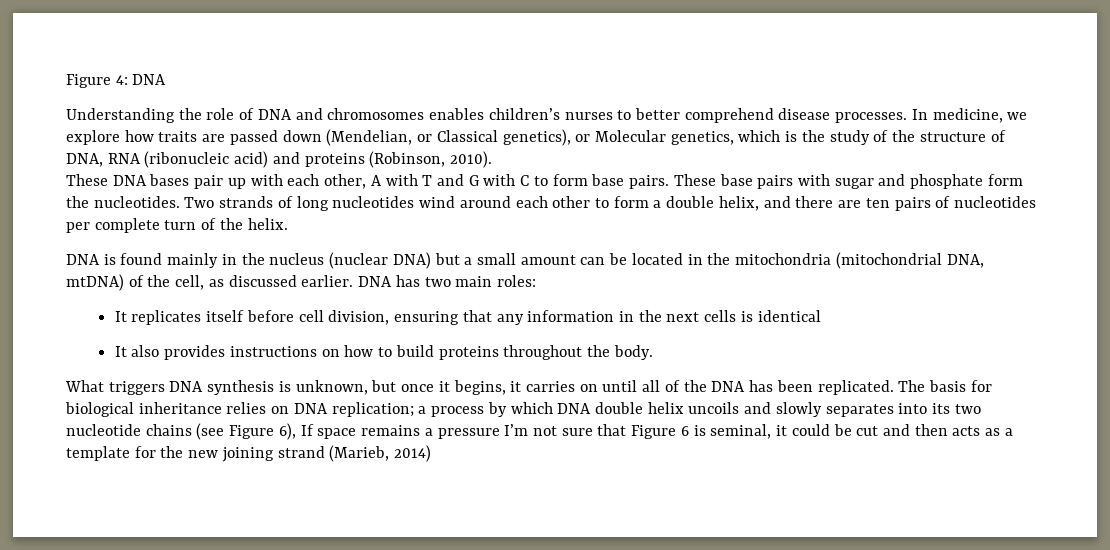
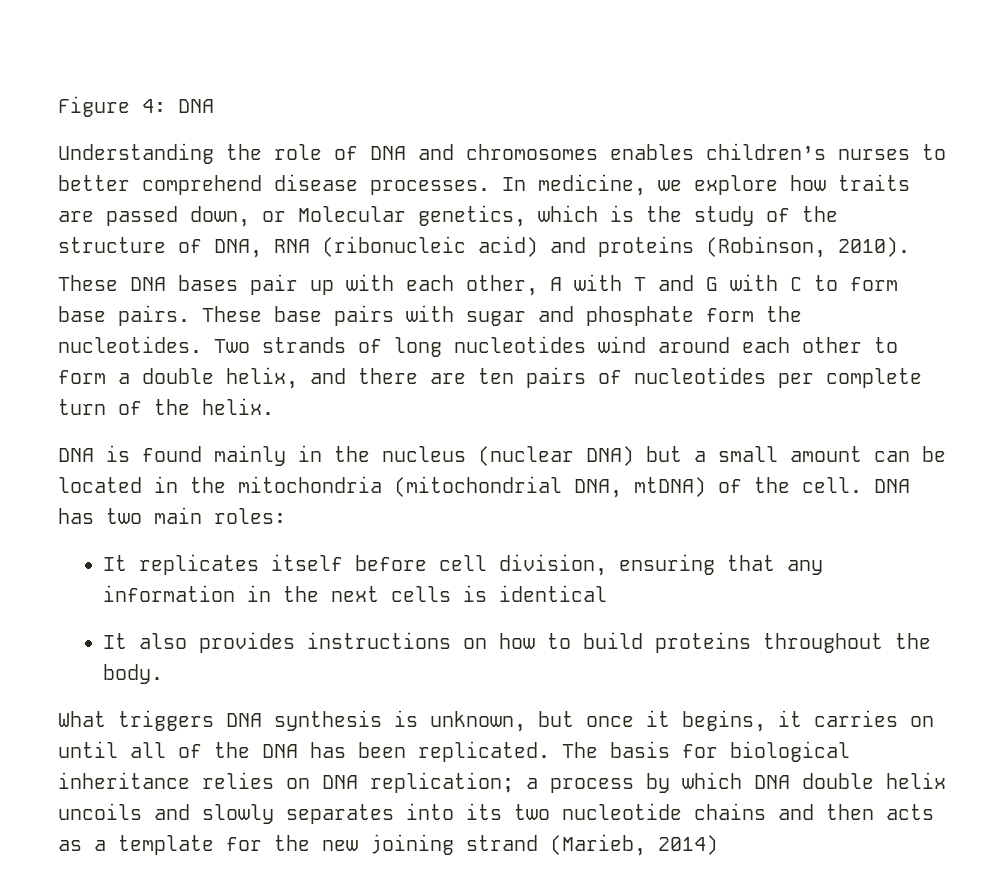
- In medicine, we explore how traits are passed down (Mendelian, or Classical genetics), or Molecular genetics, which is the study of the structure of DNA, RNA (ribonucleic acid) and proteins (Robinson, 2010).
+ In medicine, we explore how traits are passed down, or Molecular genetics, which is the study of the structure of DNA, RNA (ribonucleic acid) and proteins (Robinson, 2010).
- DNA is found mainly in the nucleus (nuclear DNA) but a small amount can be located in the mitochondria (mitochondrial DNA, mtDNA) of the cell, as discussed earlier.
+ DNA is found mainly in the nucleus (nuclear DNA) but a small amount can be located in the mitochondria (mitochondrial DNA, mtDNA) of the cell.
- The basis for biological inheritance relies on DNA replication; a process by which DNA double helix uncoils and slowly separates into its two nucleotide chains (see Figure 6), If space remains a pressure I’m not sure that Figure 6 is seminal, it could be cut and then acts as a template for the new joining strand (Marieb, 2014)
+ The basis for biological inheritance relies on DNA replication; a process by which DNA double helix uncoils and slowly separates into its two nucleotide chains and then acts as a template for the new joining strand (Marieb, 2014)

